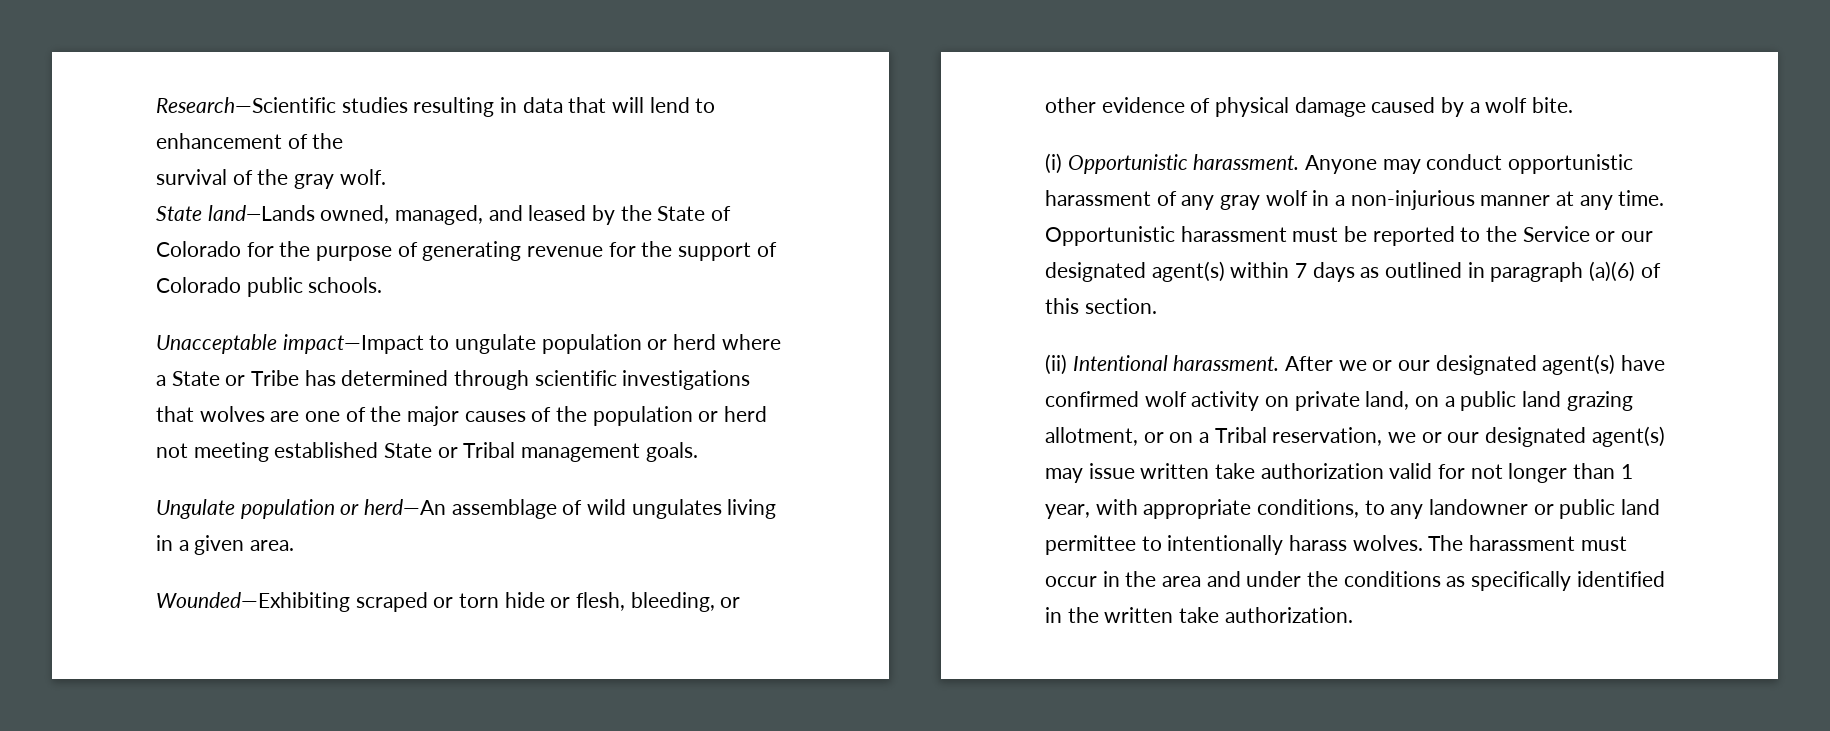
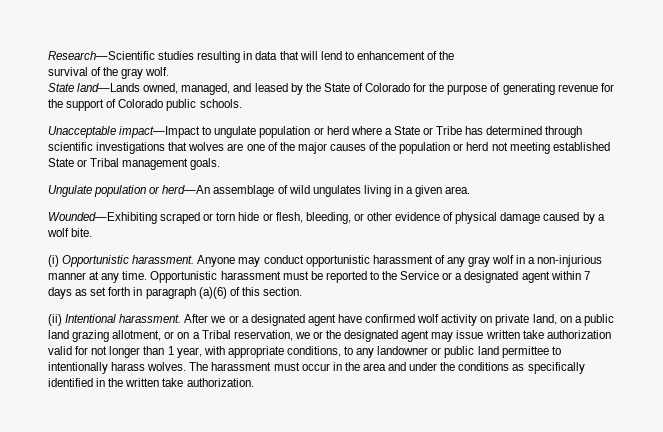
- Opportunistic harassment must be reported to the Service or our designated agent(s) within 7 days as outlined in paragraph (a)(6) of this section.
+ Opportunistic harassment must be reported to the Service or a designated agent within 7 days as set forth in paragraph (a)(6) of this section.
- After we or our designated agent(s) have confirmed wolf activity on private land, on a public land grazing allotment, or on a Tribal reservation, we or our designated agent(s) may issue written take authorization valid for not longer than 1 year, with appropriate conditions, to any landowner or public land permittee to intentionally harass wolves.
+ After we or a designated agent have confirmed wolf activity on private land, on a public land grazing allotment, or on a Tribal reservation, we or the designated agent may issue written take authorization valid for not longer than 1 year, with appropriate conditions, to any landowner or public land permittee to intentionally harass wolves.

